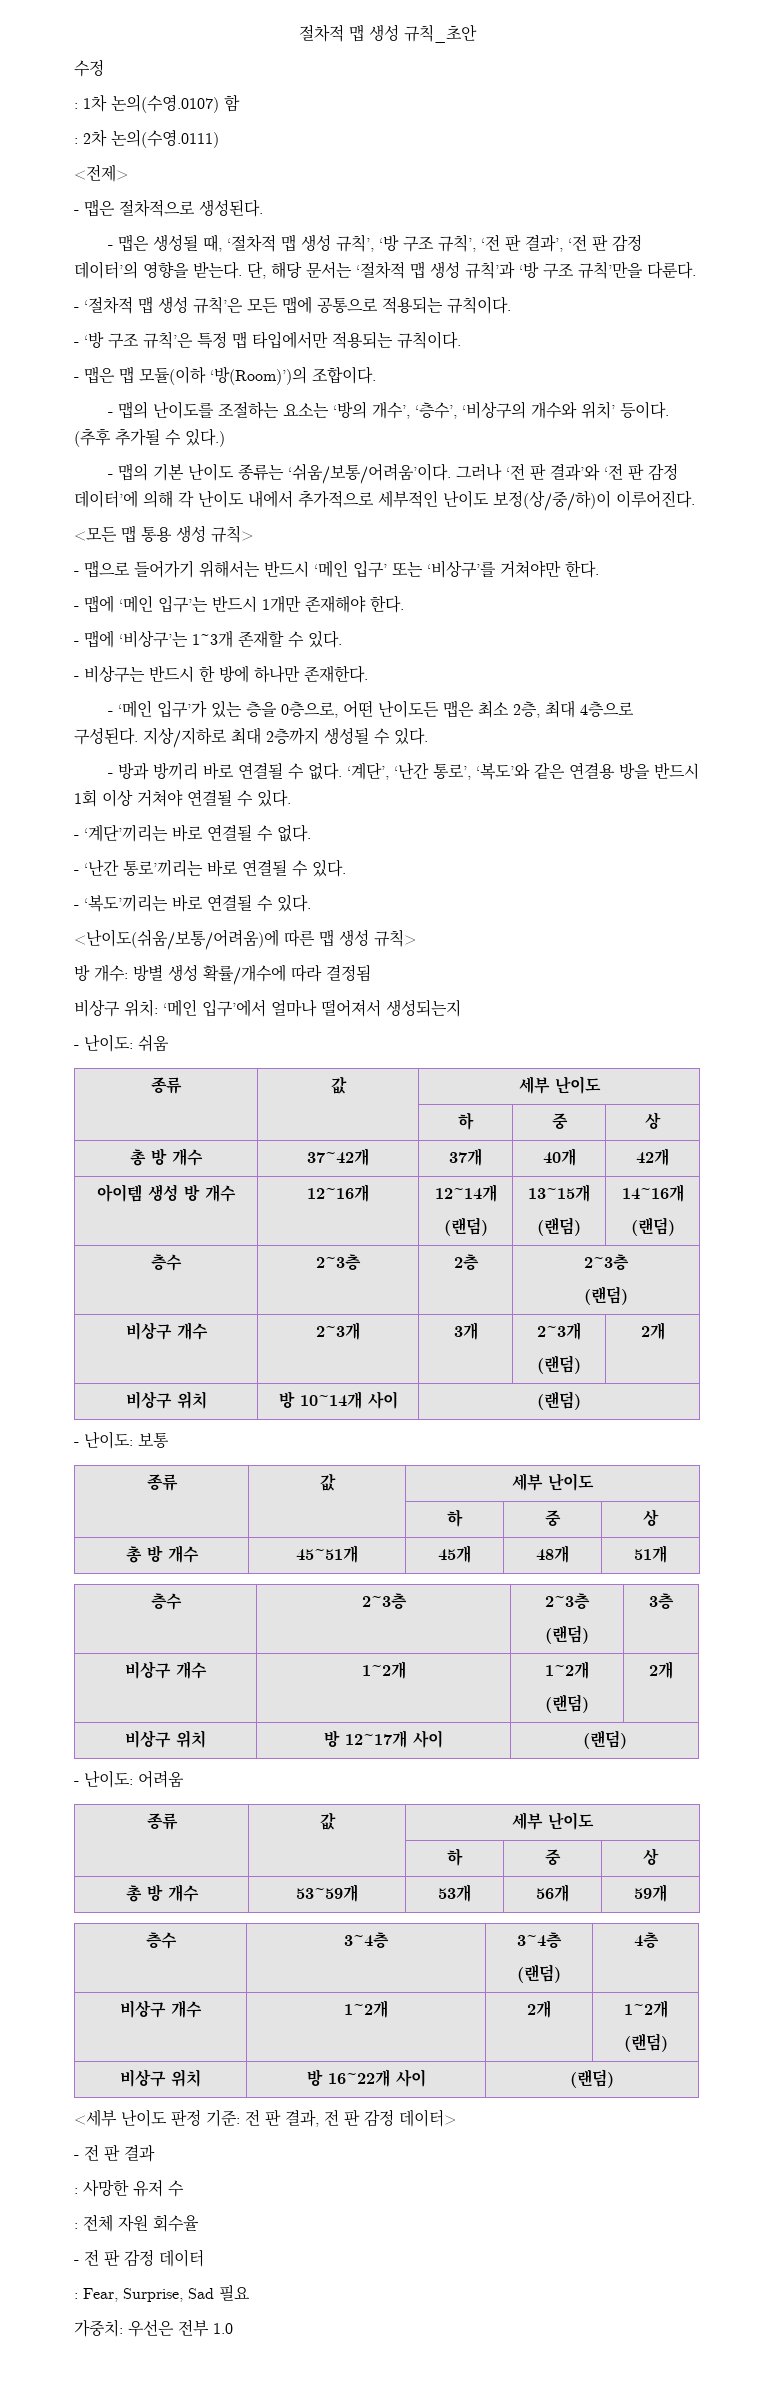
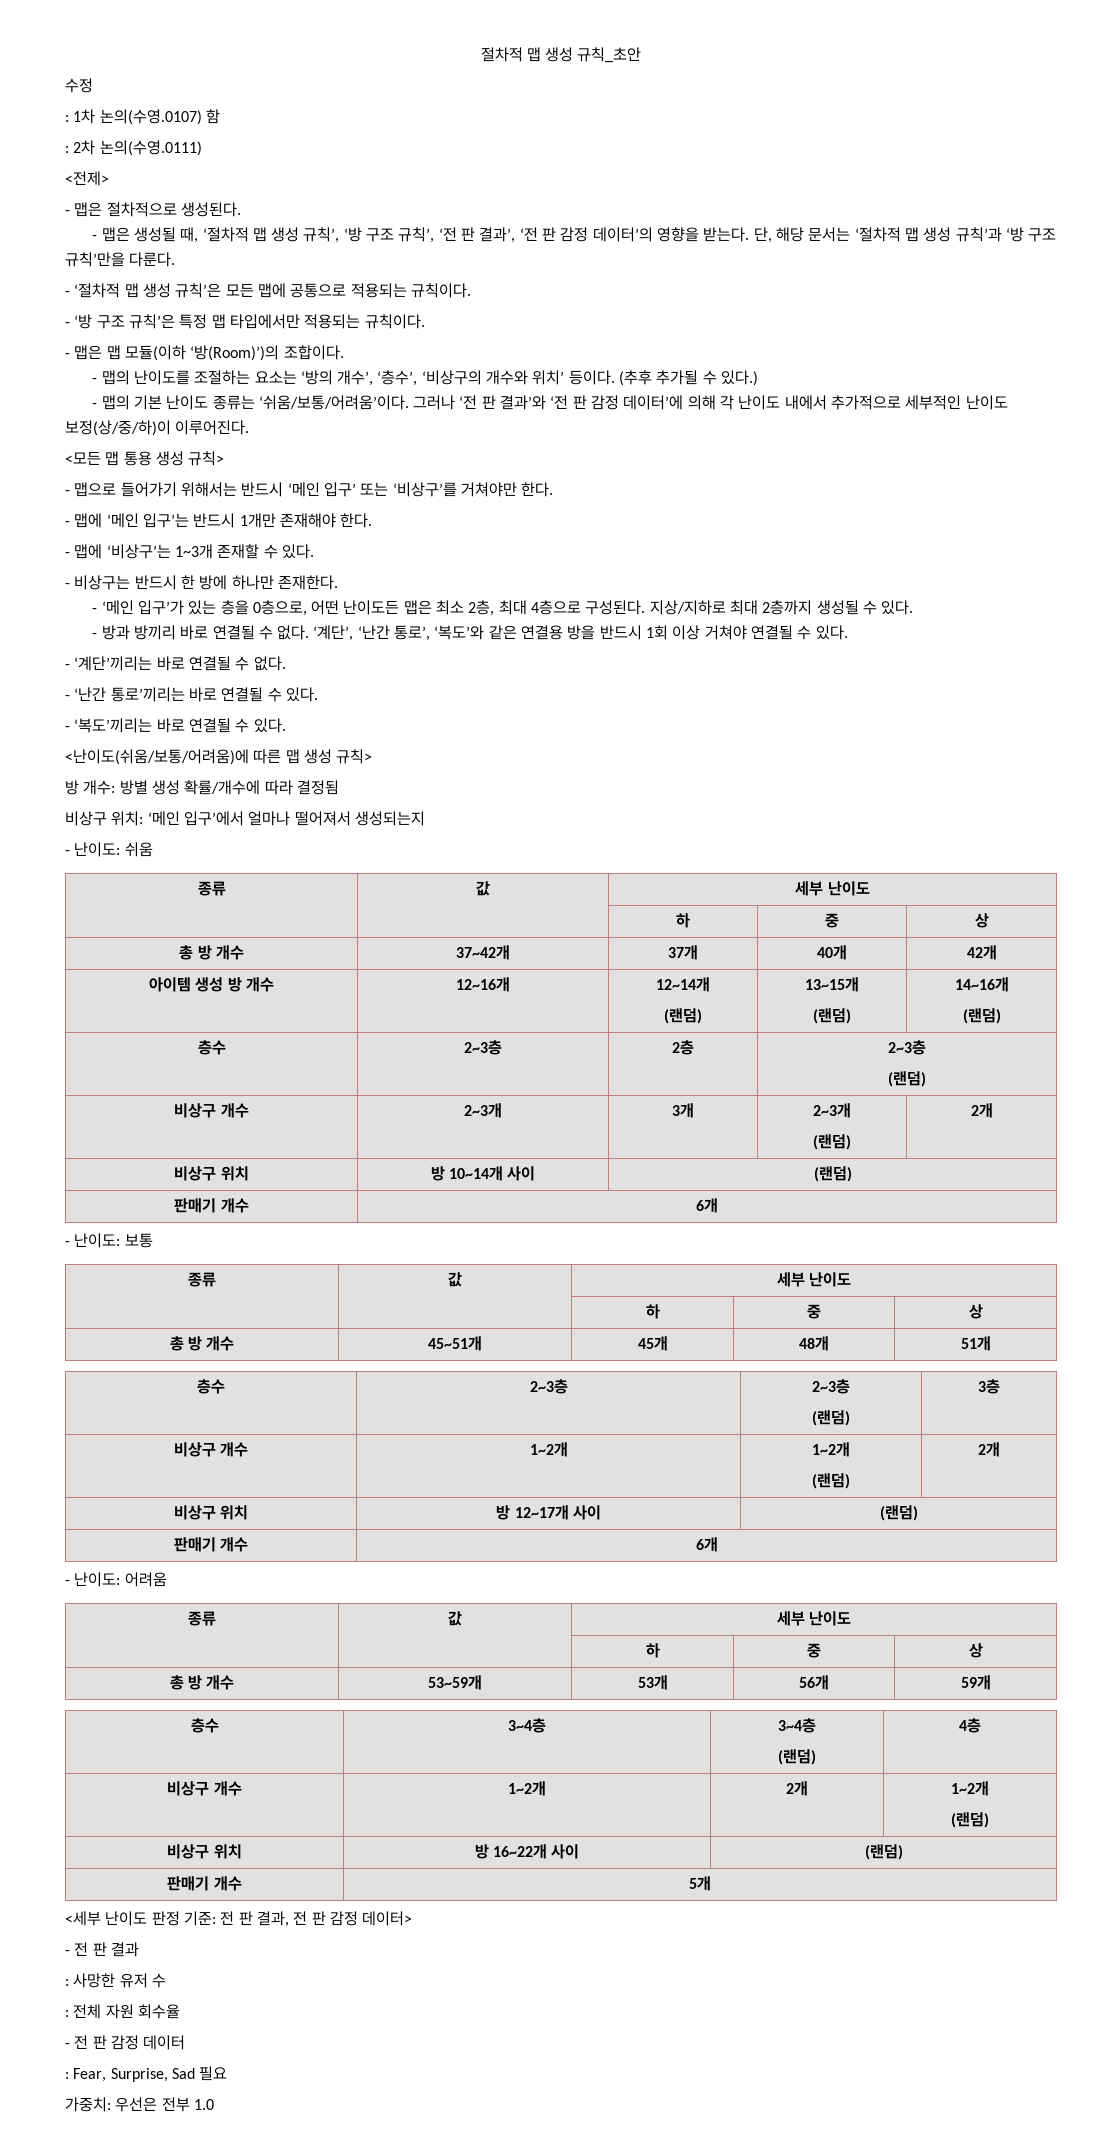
  비상구 위치 | 방 10~14개 사이 | (랜덤)
+ 판매기 개수 | 6개
  비상구 위치 | 방 12~17개 사이 | (랜덤)
+ 판매기 개수 | 6개
+ 판매기 개수 | 5개

